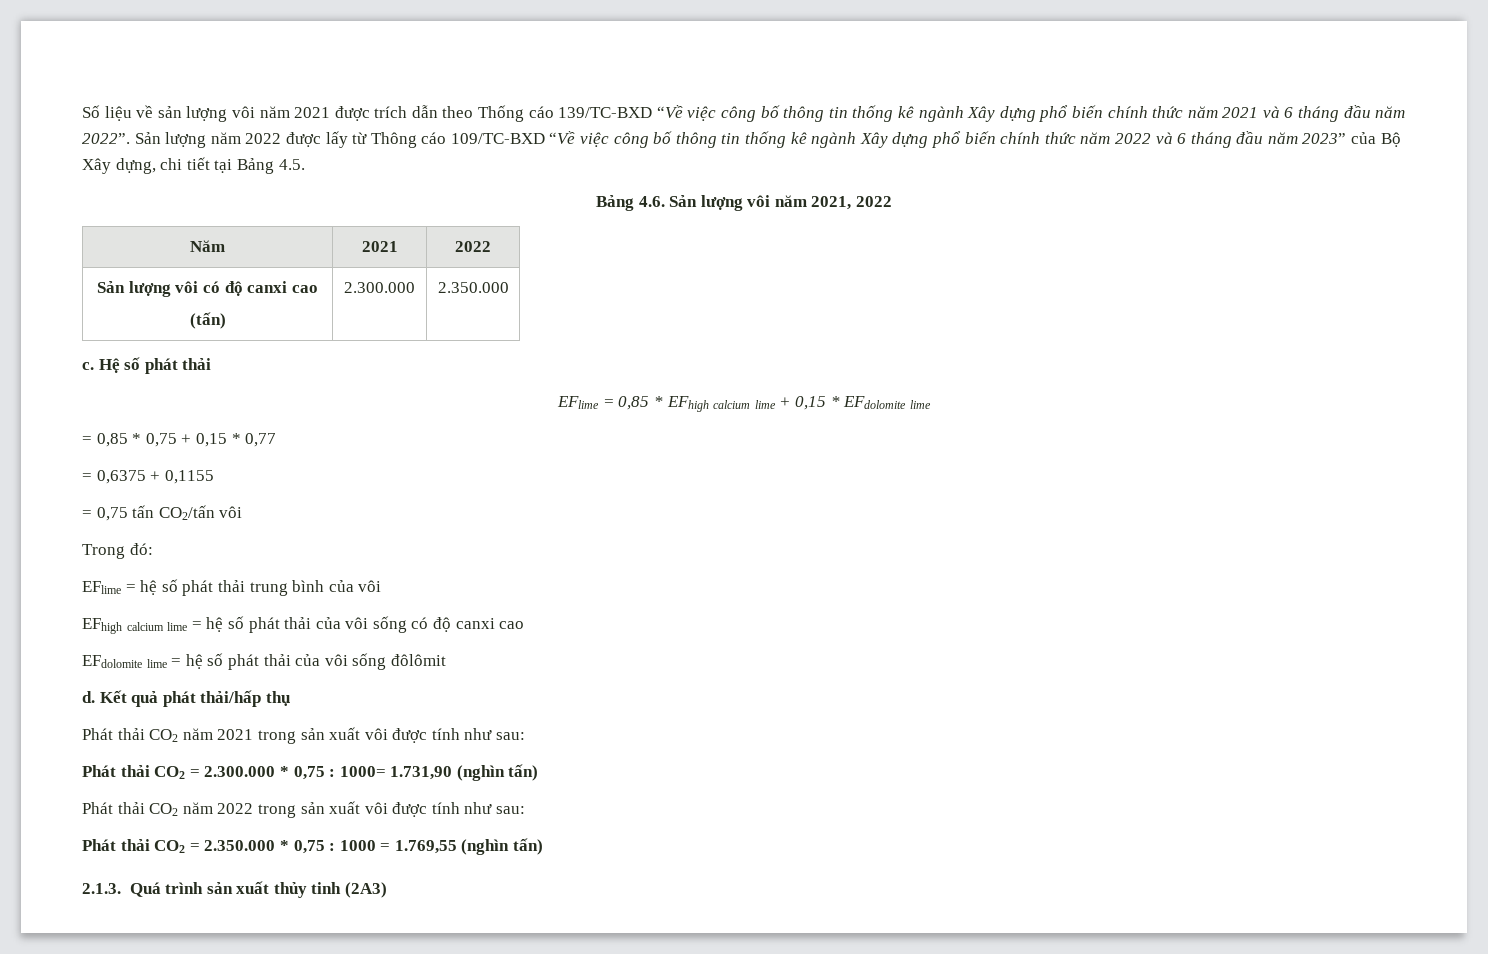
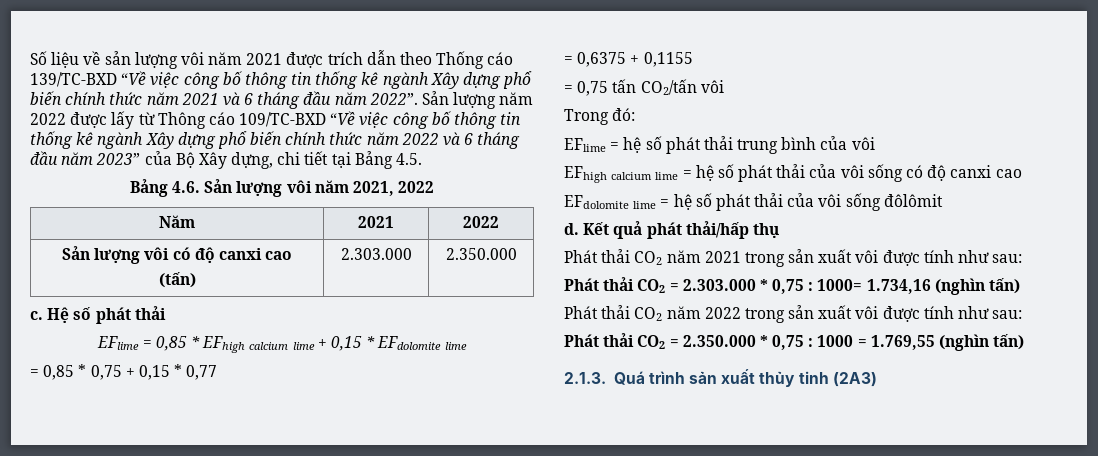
  Sản lượng vôi có độ canxi cao
- (tấn) | 2.300.000 | 2.350.000
+ (tấn) | 2.303.000 | 2.350.000
- Phát thải CO2 = 2.300.000 * 0,75 : 1000= 1.731,90 (nghìn tấn)
+ Phát thải CO2 = 2.303.000 * 0,75 : 1000= 1.734,16 (nghìn tấn)

